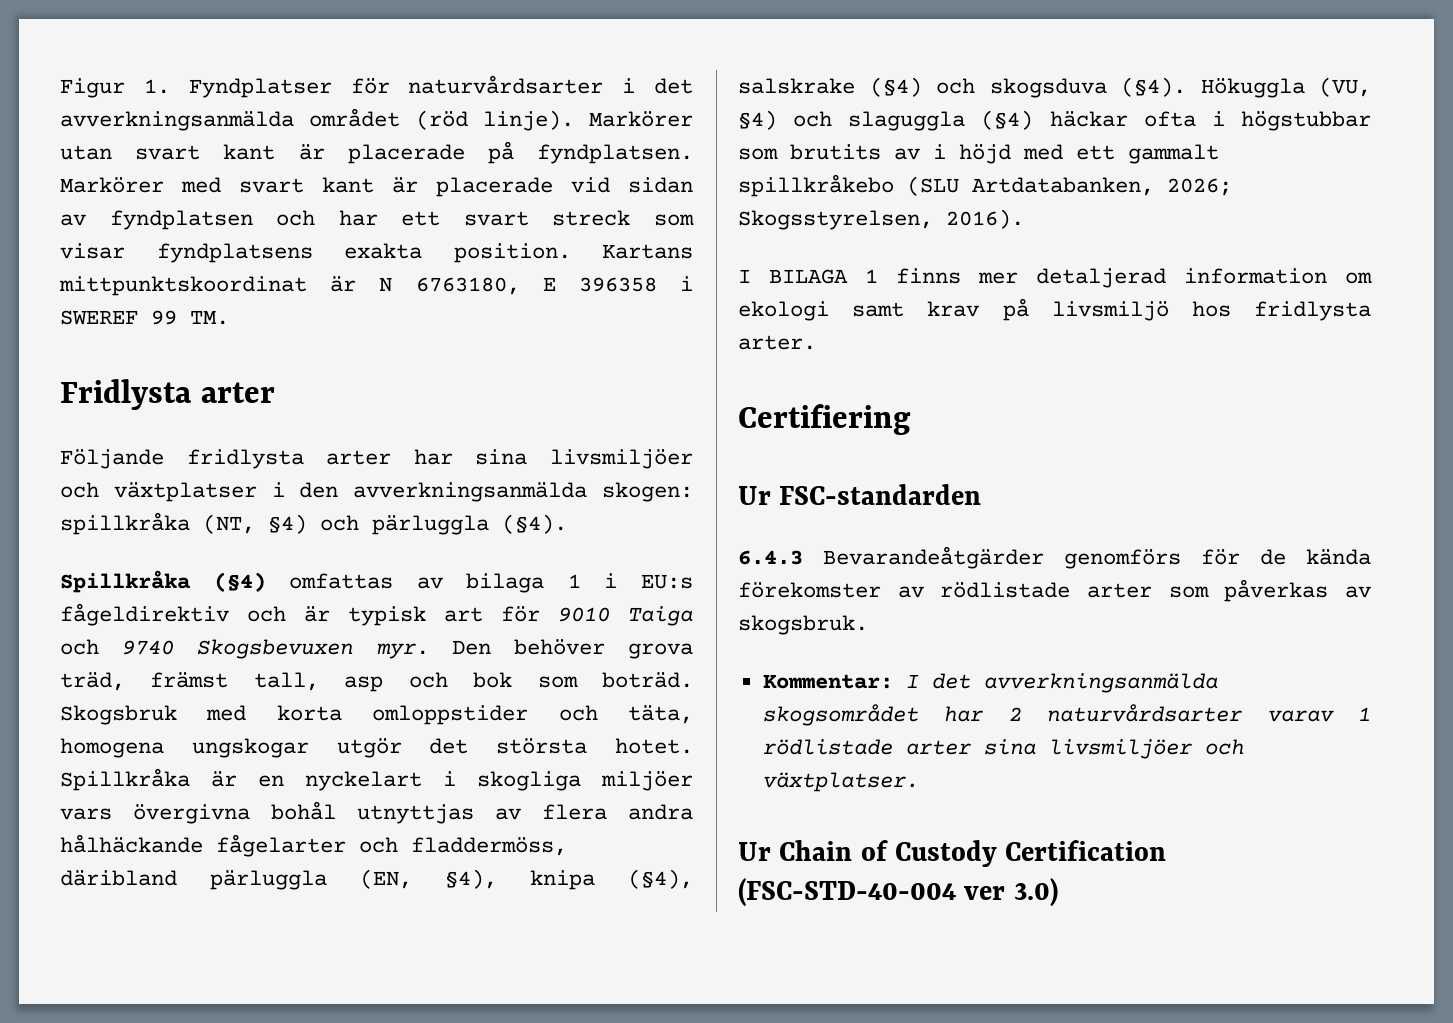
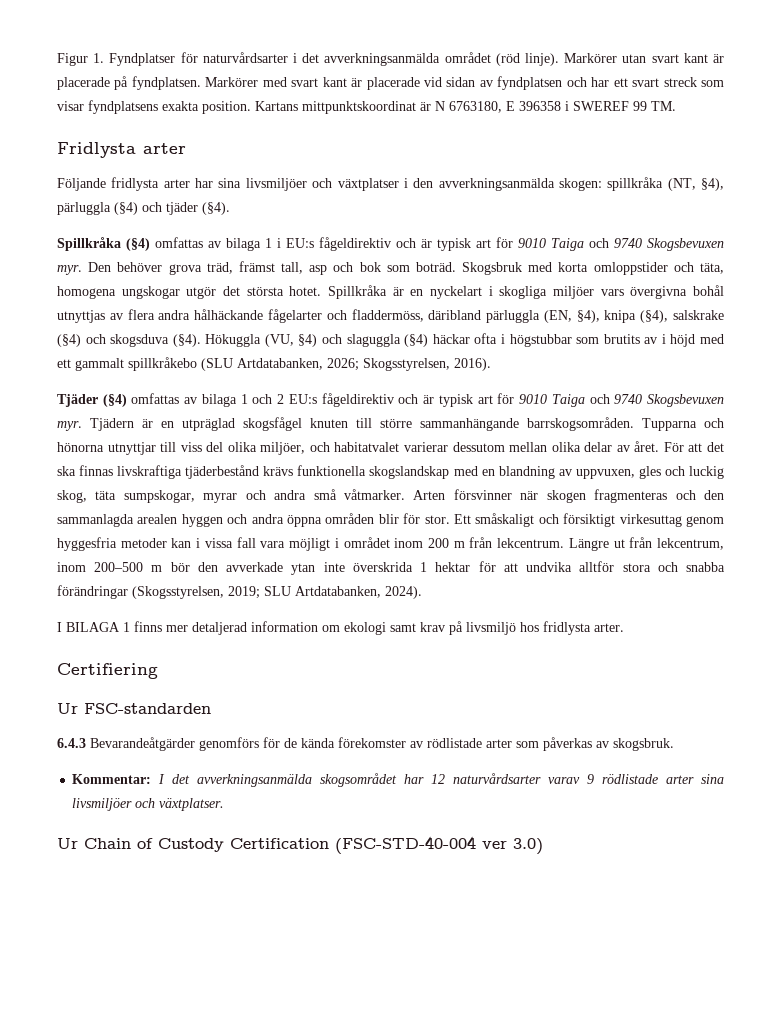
- Följande fridlysta arter har sina livsmiljöer och växtplatser i den avverkningsanmälda skogen: spillkråka (NT, §4) och pärluggla (§4).
+ Följande fridlysta arter har sina livsmiljöer och växtplatser i den avverkningsanmälda skogen: spillkråka (NT, §4), pärluggla (§4) och tjäder (§4).
+ Tjäder (§4) omfattas av bilaga 1 och 2 EU:s fågeldirektiv och är typisk art för 9010 Taiga och 9740 Skogsbevuxen myr. Tjädern är en utpräglad skogsfågel knuten till större sammanhängande barrskogsområden. Tupparna och hönorna utnyttjar till viss del olika miljöer, och habitatvalet varierar dessutom mellan olika delar av året. För att det ska finnas livskraftiga tjäderbestånd krävs funktionella skogslandskap med en blandning av uppvuxen, gles och luckig skog, täta sumpskogar, myrar och andra små våtmarker. Arten försvinner när skogen fragmenteras och den sammanlagda arealen hyggen och andra öppna områden blir för stor. Ett småskaligt och försiktigt virkesuttag genom hyggesfria metoder kan i vissa fall vara möjligt i området inom 200 m från lekcentrum. Längre ut från lekcentrum, inom 200–500 m bör den avverkade ytan inte överskrida 1 hektar för att undvika alltför stora och snabba förändringar (Skogsstyrelsen, 2019; SLU Artdatabanken, 2024).
- Kommentar: I det avverkningsanmälda skogsområdet har 2 naturvårdsarter varav 1 rödlistade arter sina livsmiljöer och växtplatser.
+ Kommentar: I det avverkningsanmälda skogsområdet har 12 naturvårdsarter varav 9 rödlistade arter sina livsmiljöer och växtplatser.

